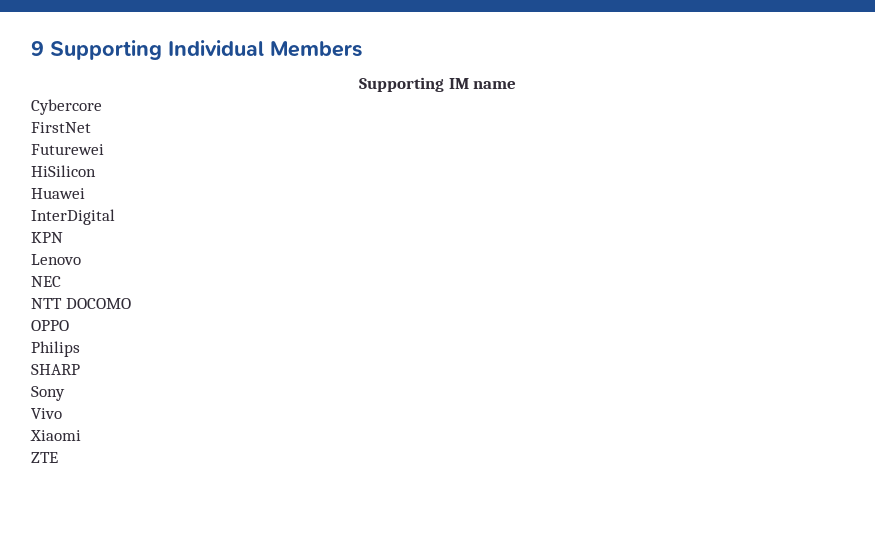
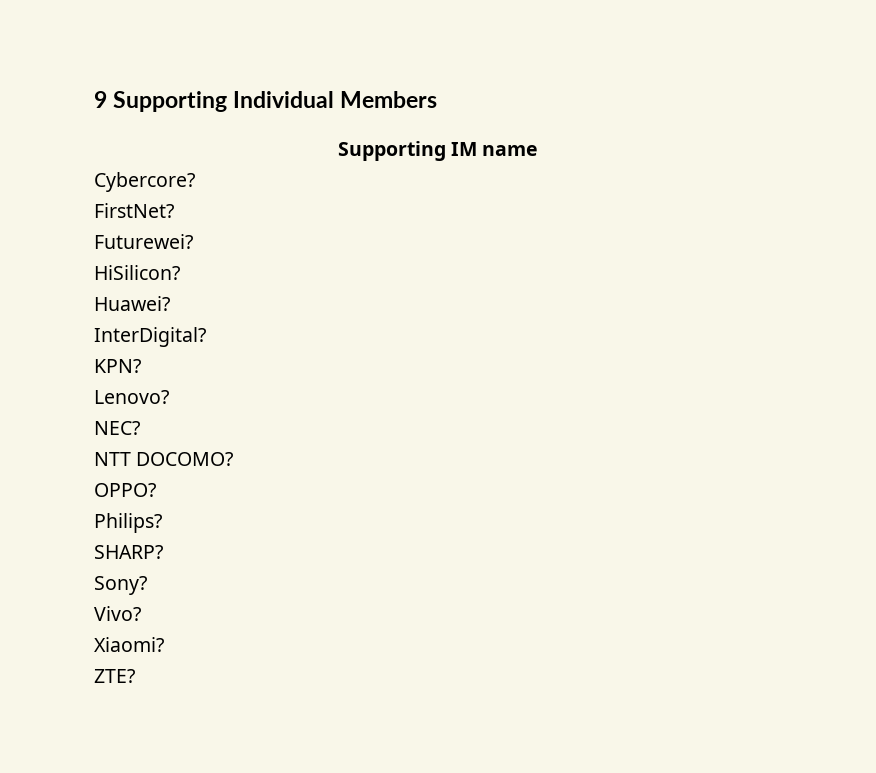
- Cybercore
- FirstNet
- Futurewei
- HiSilicon
- Huawei
- InterDigital
- KPN
- Lenovo
- NEC
- NTT DOCOMO
- OPPO
- Philips
- SHARP
- Sony
- Vivo
- Xiaomi
- ZTE
+ Cybercore?
+ FirstNet?
+ Futurewei?
+ HiSilicon?
+ Huawei?
+ InterDigital?
+ KPN?
+ Lenovo?
+ NEC?
+ NTT DOCOMO?
+ OPPO?
+ Philips?
+ SHARP?
+ Sony?
+ Vivo?
+ Xiaomi?
+ ZTE?

